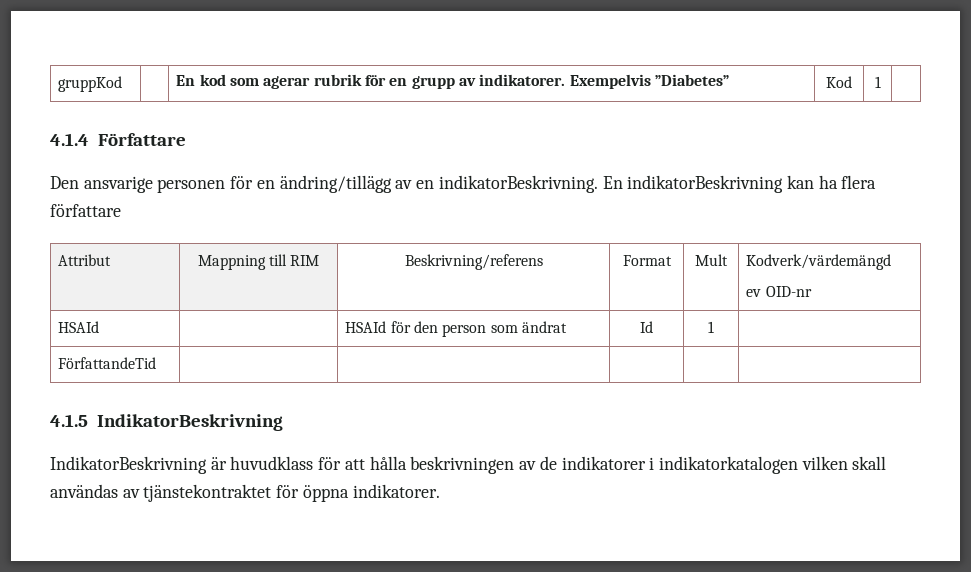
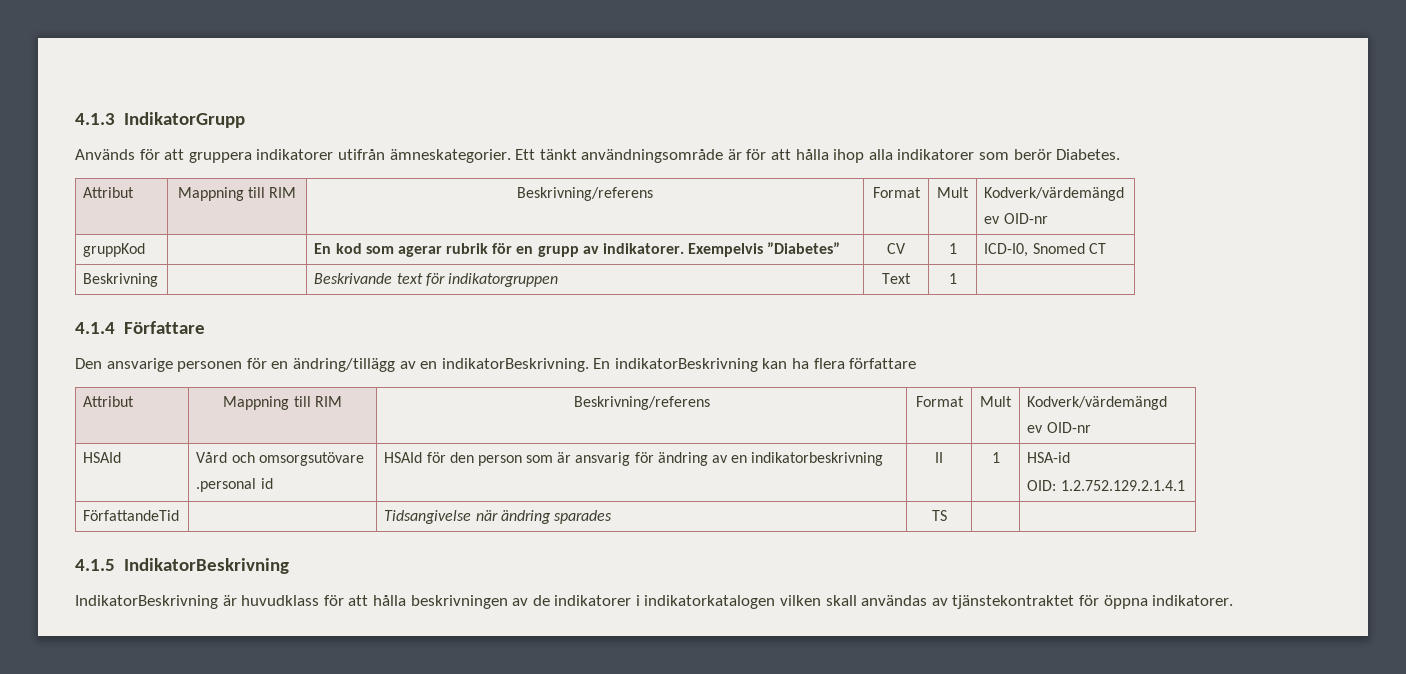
+ 4.1.3 IndikatorGrupp
+ Används för att gruppera indikatorer utifrån ämneskategorier. Ett tänkt användningsområde är för att hålla ihop alla indikatorer som berör Diabetes.
+ Attribut | Mappning till RIM | Beskrivning/referens | Format | Mult | Kodverk/värdemängd
+ ev OID-nr
- gruppKod | | En kod som agerar rubrik för en grupp av indikatorer. Exempelvis ”Diabetes” | Kod | 1 |
+ gruppKod | | En kod som agerar rubrik för en grupp av indikatorer. Exempelvis ”Diabetes” | CV | 1 | ICD-I0, Snomed CT
+ Beskrivning | | Beskrivande text för indikatorgruppen | Text | 1 |
- HSAId | | HSAId för den person som ändrat | Id | 1 |
- FörfattandeTid | | | | |
+ HSAId | Vård och omsorgsutövare
+ .personal id | HSAId för den person som är ansvarig för ändring av en indikatorbeskrivning | II | 1 | HSA-id
+ OID: 1.2.752.129.2.1.4.1
+ FörfattandeTid | | Tidsangivelse när ändring sparades | TS | |

